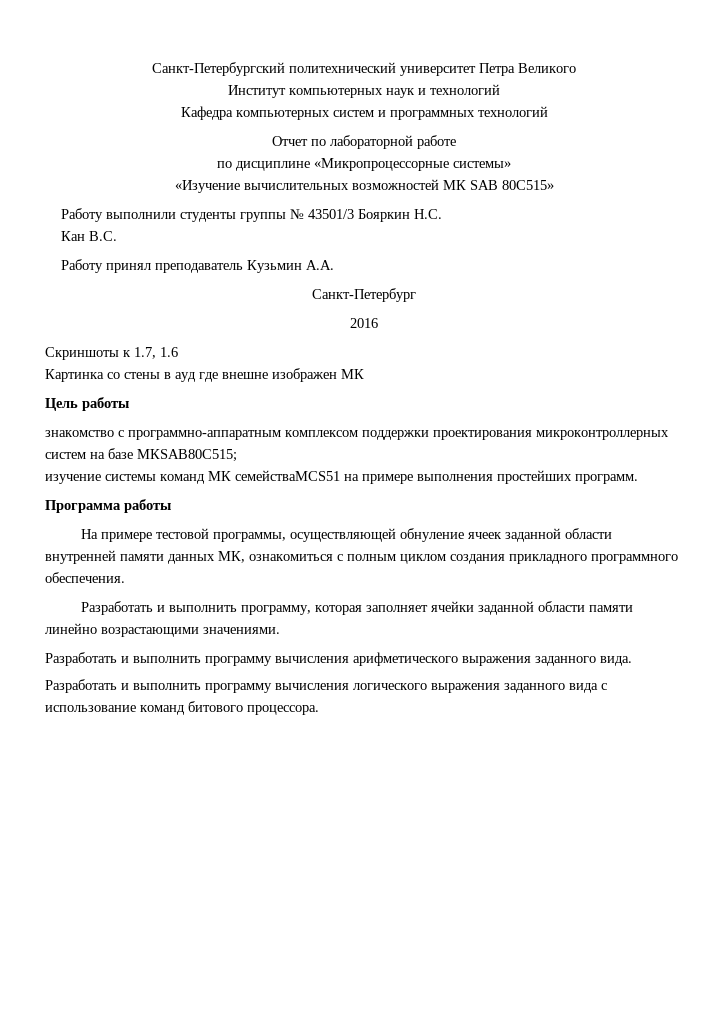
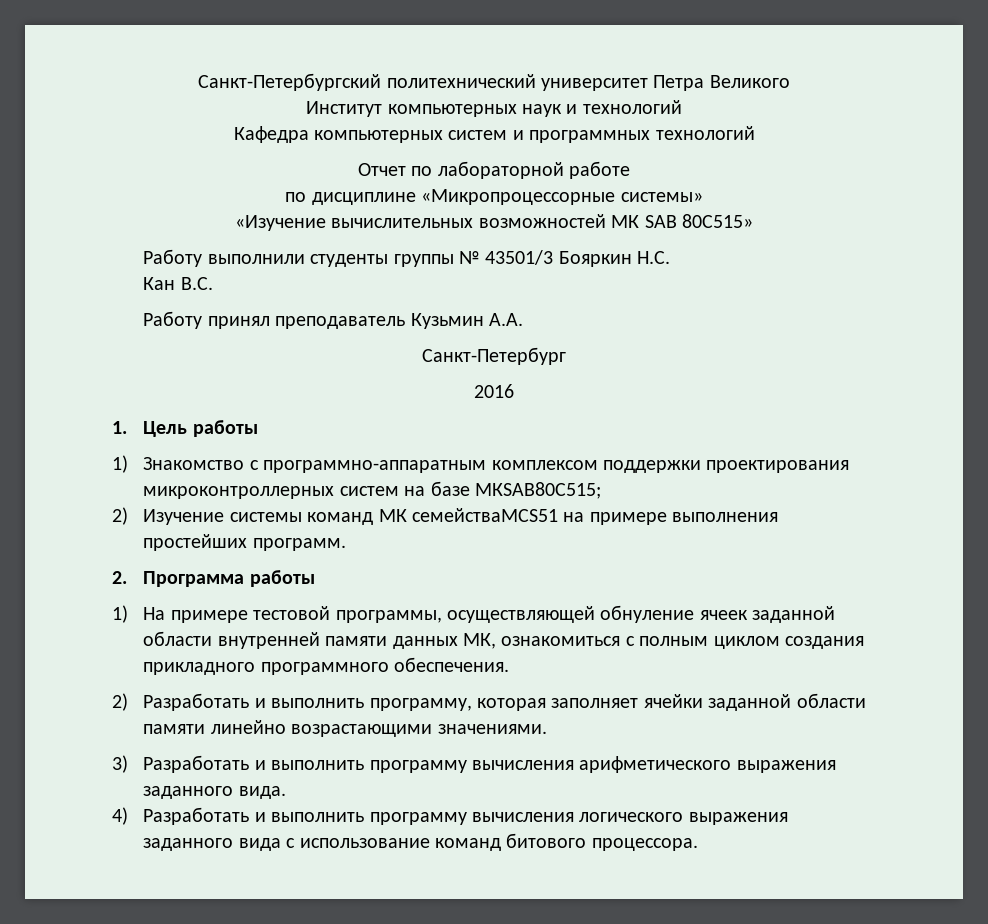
- Скриншоты к 1.7, 1.6
- Картинка со стены в ауд где внешне изображен МК
- Цель работы
+ 1. Цель работы
- знакомство с программно-аппаратным комплексом поддержки проектирования микроконтроллерных систем на базе МКSAB80C515;
+ 1) Знакомство с программно-аппаратным комплексом поддержки проектирования микроконтроллерных систем на базе МКSAB80C515;
- изучение системы команд МК семействаMCS51 на примере выполнения простейших программ.
+ 2) Изучение системы команд МК семействаMCS51 на примере выполнения простейших программ.
- Программа работы
+ 2. Программа работы
- На примере тестовой программы, осуществляющей обнуление ячеек заданной области внутренней памяти данных МК, ознакомиться с полным циклом создания прикладного программного обеспечения.
+ 1) На примере тестовой программы, осуществляющей обнуление ячеек заданной области внутренней памяти данных МК, ознакомиться с полным циклом создания прикладного программного обеспечения.
- Разработать и выполнить программу, которая заполняет ячейки заданной области памяти линейно возрастающими значениями.
+ 2) Разработать и выполнить программу, которая заполняет ячейки заданной области памяти линейно возрастающими значениями.
- Разработать и выполнить программу вычисления арифметического выражения заданного вида.
+ 3) Разработать и выполнить программу вычисления арифметического выражения заданного вида.
- Разработать и выполнить программу вычисления логического выражения заданного вида с использование команд битового процессора.
+ 4) Разработать и выполнить программу вычисления логического выражения заданного вида с использование команд битового процессора.

